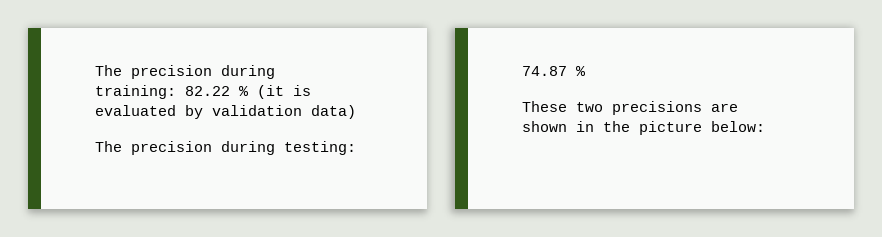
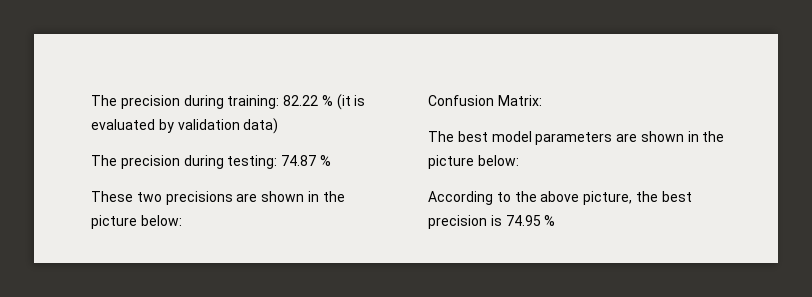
+ Confusion Matrix:
+ The best model parameters are shown in the picture below:
+ According to the above picture, the best precision is 74.95 %

